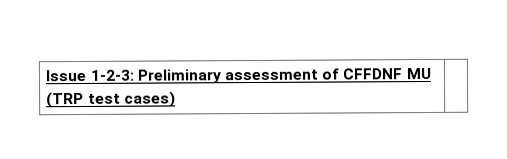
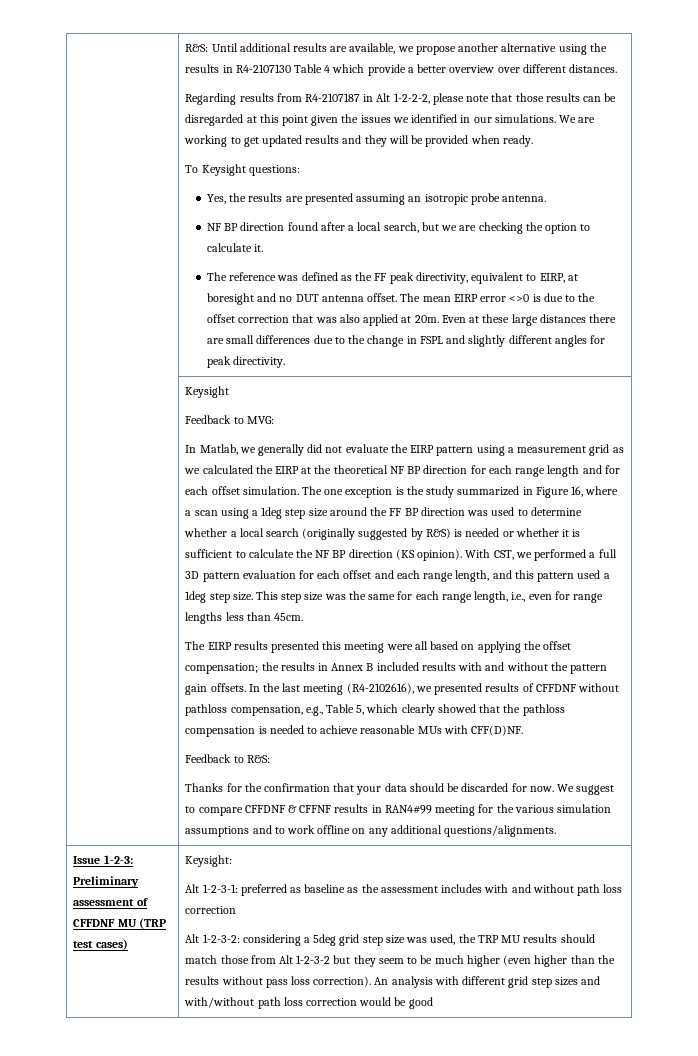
+ R&S: Until additional results are available, we propose another alternative using the results in R4-2107130 Table 4 which provide a better overview over different distances.
+ Regarding results from R4-2107187 in Alt 1-2-2-2, please note that those results can be disregarded at this point given the issues we identified in our simulations. We are working to get updated results and they will be provided when ready.
+ To Keysight questions:
+ Yes, the results are presented assuming an isotropic probe antenna.
+ NF BP direction found after a local search, but we are checking the option to calculate it.
+ The reference was defined as the FF peak directivity, equivalent to EIRP, at boresight and no DUT antenna offset. The mean EIRP error <>0 is due to the offset correction that was also applied at 20m. Even at these large distances there are small differences due to the change in FSPL and slightly different angles for peak directivity.
+ | Keysight
+ Feedback to MVG:
+ In Matlab, we generally did not evaluate the EIRP pattern using a measurement grid as we calculated the EIRP at the theoretical NF BP direction for each range length and for each offset simulation. The one exception is the study summarized in Figure 16, where a scan using a 1deg step size around the FF BP direction was used to determine whether a local search (originally suggested by R&S) is needed or whether it is sufficient to calculate the NF BP direction (KS opinion). With CST, we performed a full 3D pattern evaluation for each offset and each range length, and this pattern used a 1deg step size. This step size was the same for each range length, i.e., even for range lengths less than 45cm.
+ The EIRP results presented this meeting were all based on applying the offset compensation; the results in Annex B included results with and without the pattern gain offsets. In the last meeting (R4-2102616), we presented results of CFFDNF without pathloss compensation, e.g., Table 5, which clearly showed that the pathloss compensation is needed to achieve reasonable MUs with CFF(D)NF.
+ Feedback to R&S:
+ Thanks for the confirmation that your data should be discarded for now. We suggest to compare CFFDNF & CFFNF results in RAN4#99 meeting for the various simulation assumptions and to work offline on any additional questions/alignments.
+ Keysight:
+ Alt 1-2-3-1: preferred as baseline as the assessment includes with and without path loss correction
+ Alt 1-2-3-2: considering a 5deg grid step size was used, the TRP MU results should match those from Alt 1-2-3-2 but they seem to be much higher (even higher than the results without pass loss correction). An analysis with different grid step sizes and with/without path loss correction would be good

